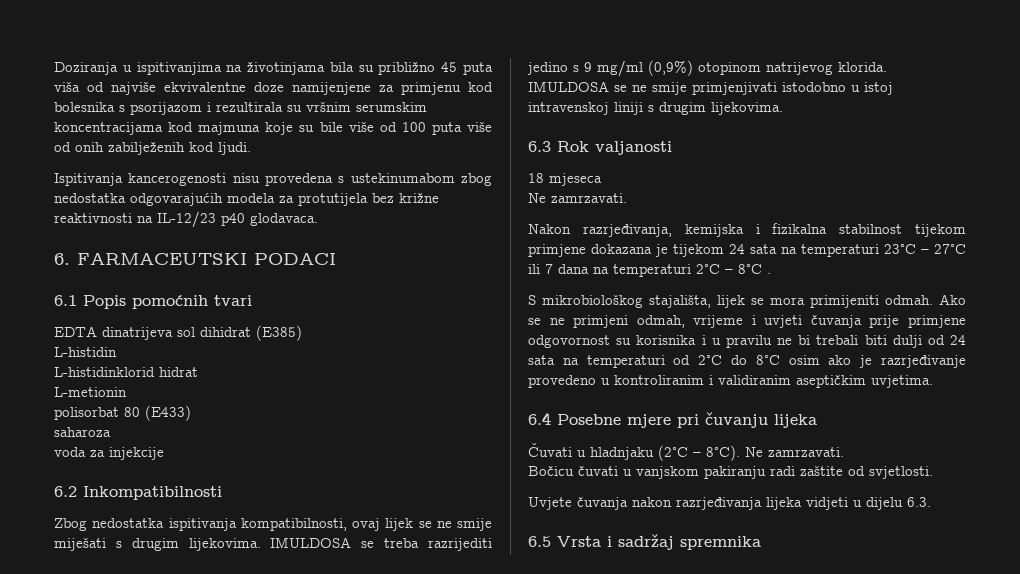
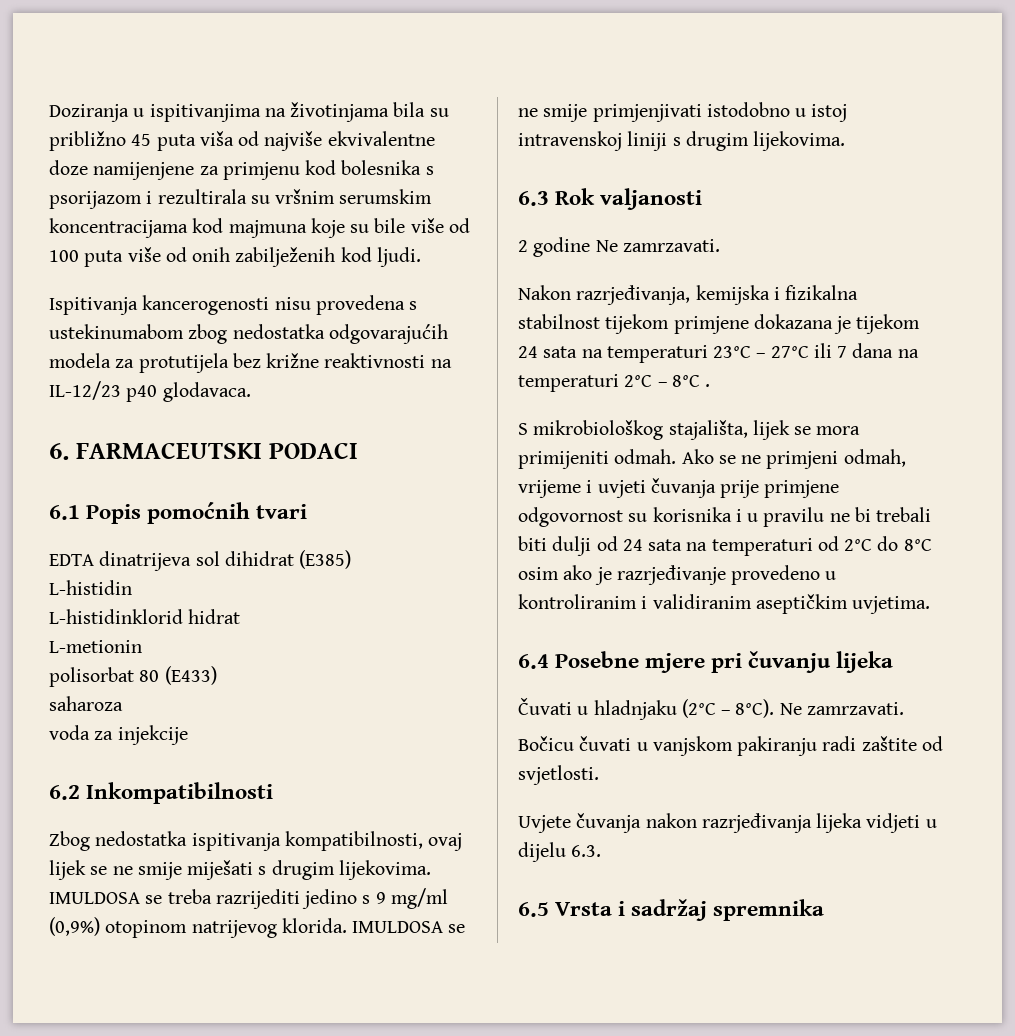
- 18 mjeseca
- Ne zamrzavati.
+ 2 godine Ne zamrzavati.

